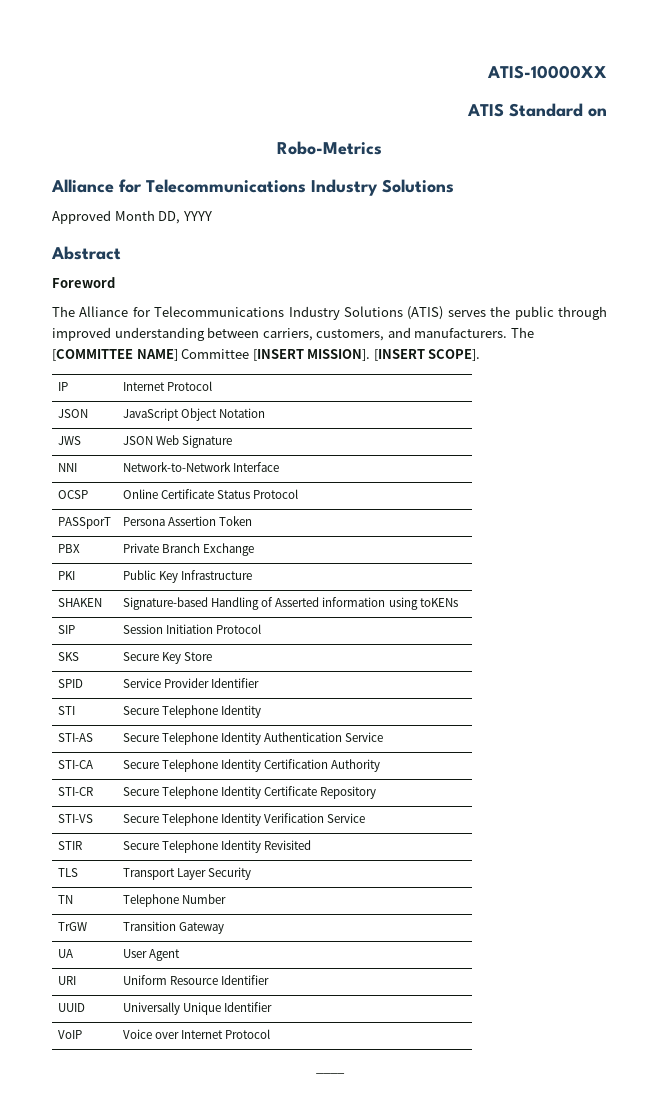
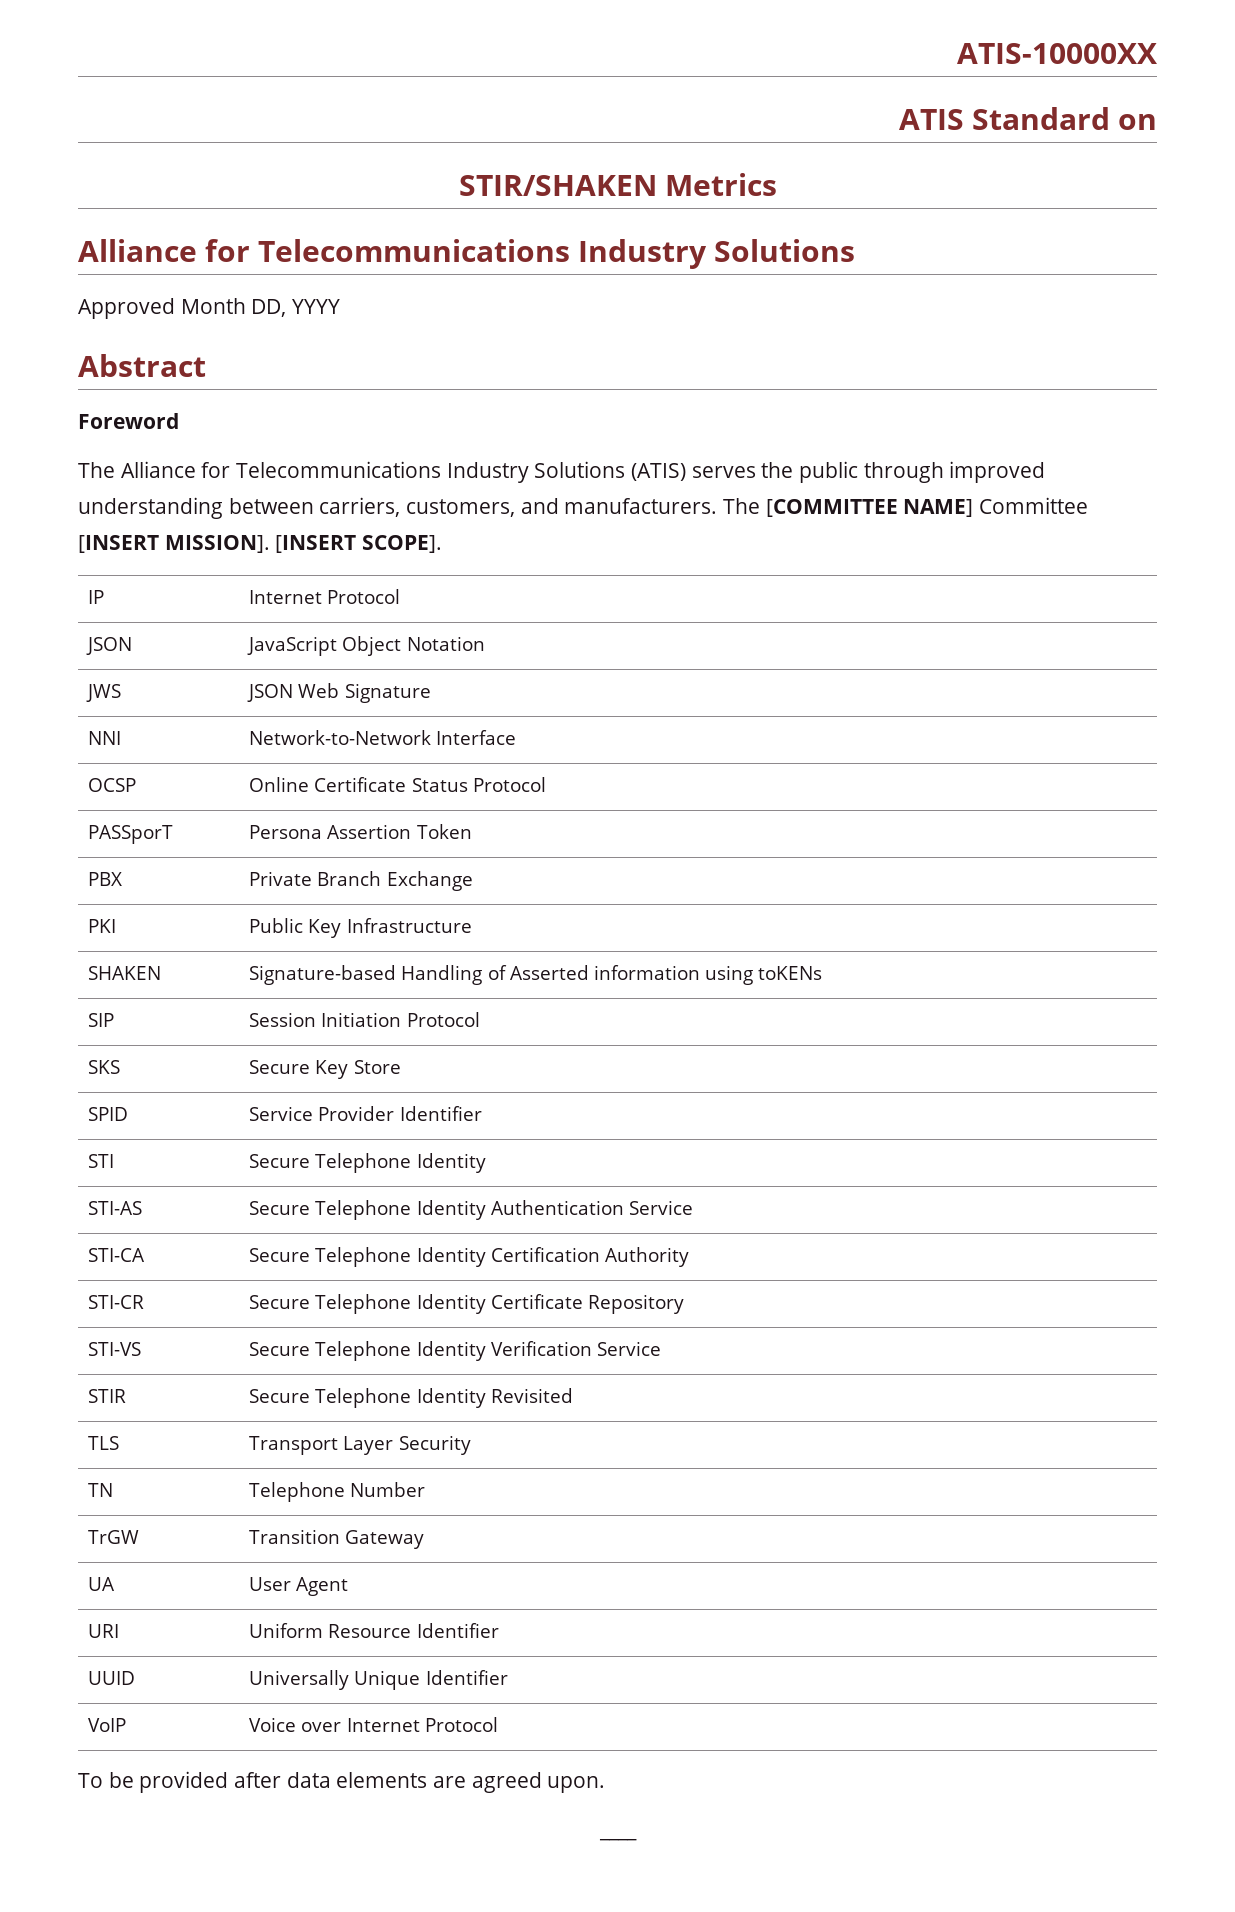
- Robo-Metrics
+ STIR/SHAKEN Metrics
+ To be provided after data elements are agreed upon.

